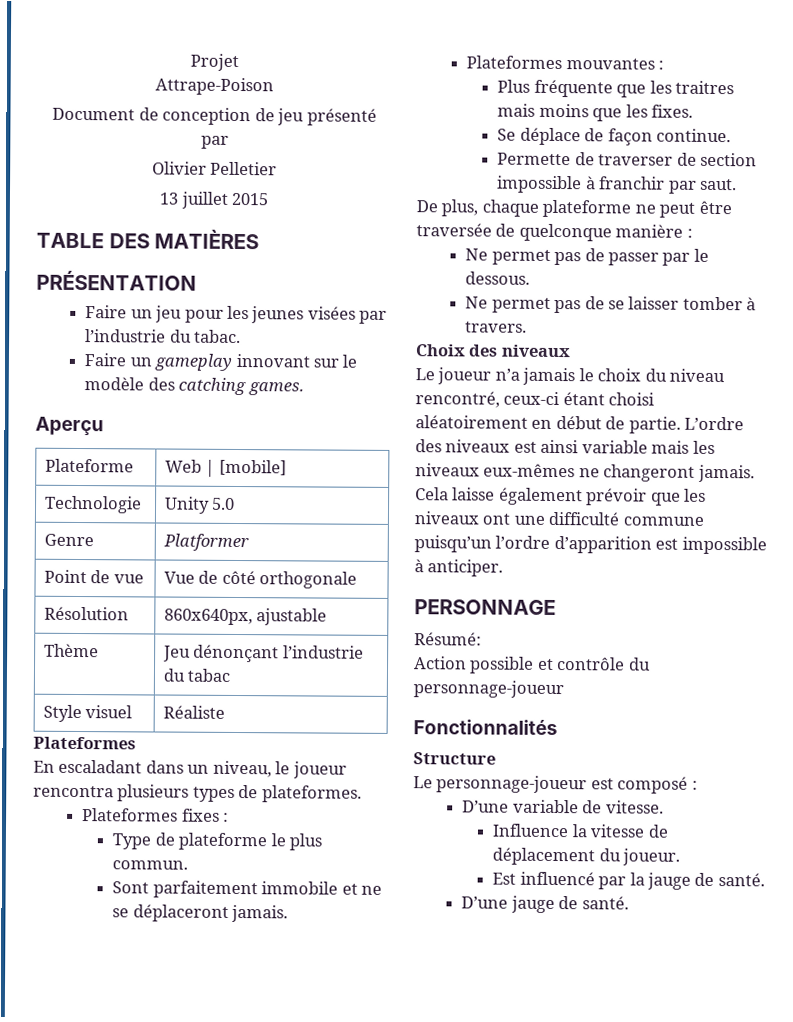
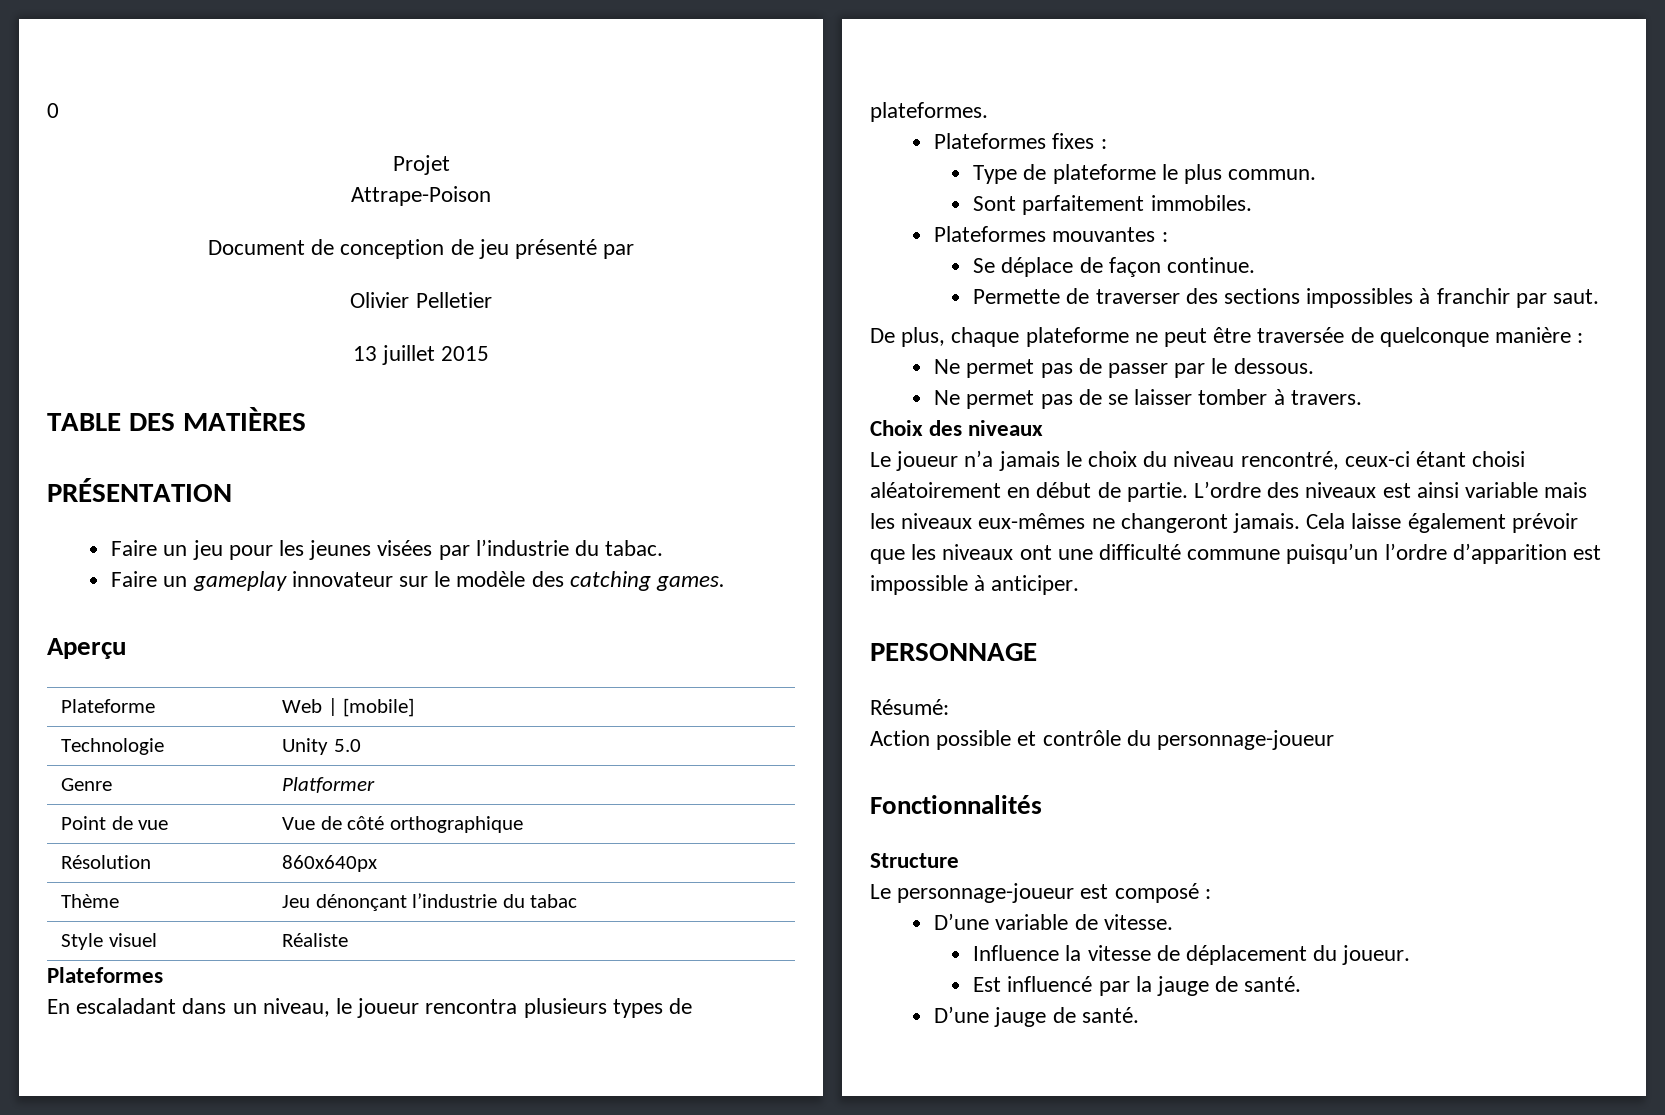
+ 0
- Faire un gameplay innovant sur le modèle des catching games.
+ Faire un gameplay innovateur sur le modèle des catching games.
- Point de vue | Vue de côté orthogonale
+ Point de vue | Vue de côté orthographique
- Résolution | 860x640px, ajustable
+ Résolution | 860x640px
- Sont parfaitement immobile et ne se déplaceront jamais.
+ Sont parfaitement immobiles.
  Plateformes mouvantes :
- Plus fréquente que les traitres mais moins que les fixes.
- Permette de traverser de section impossible à franchir par saut.
+ Permette de traverser des sections impossibles à franchir par saut.

